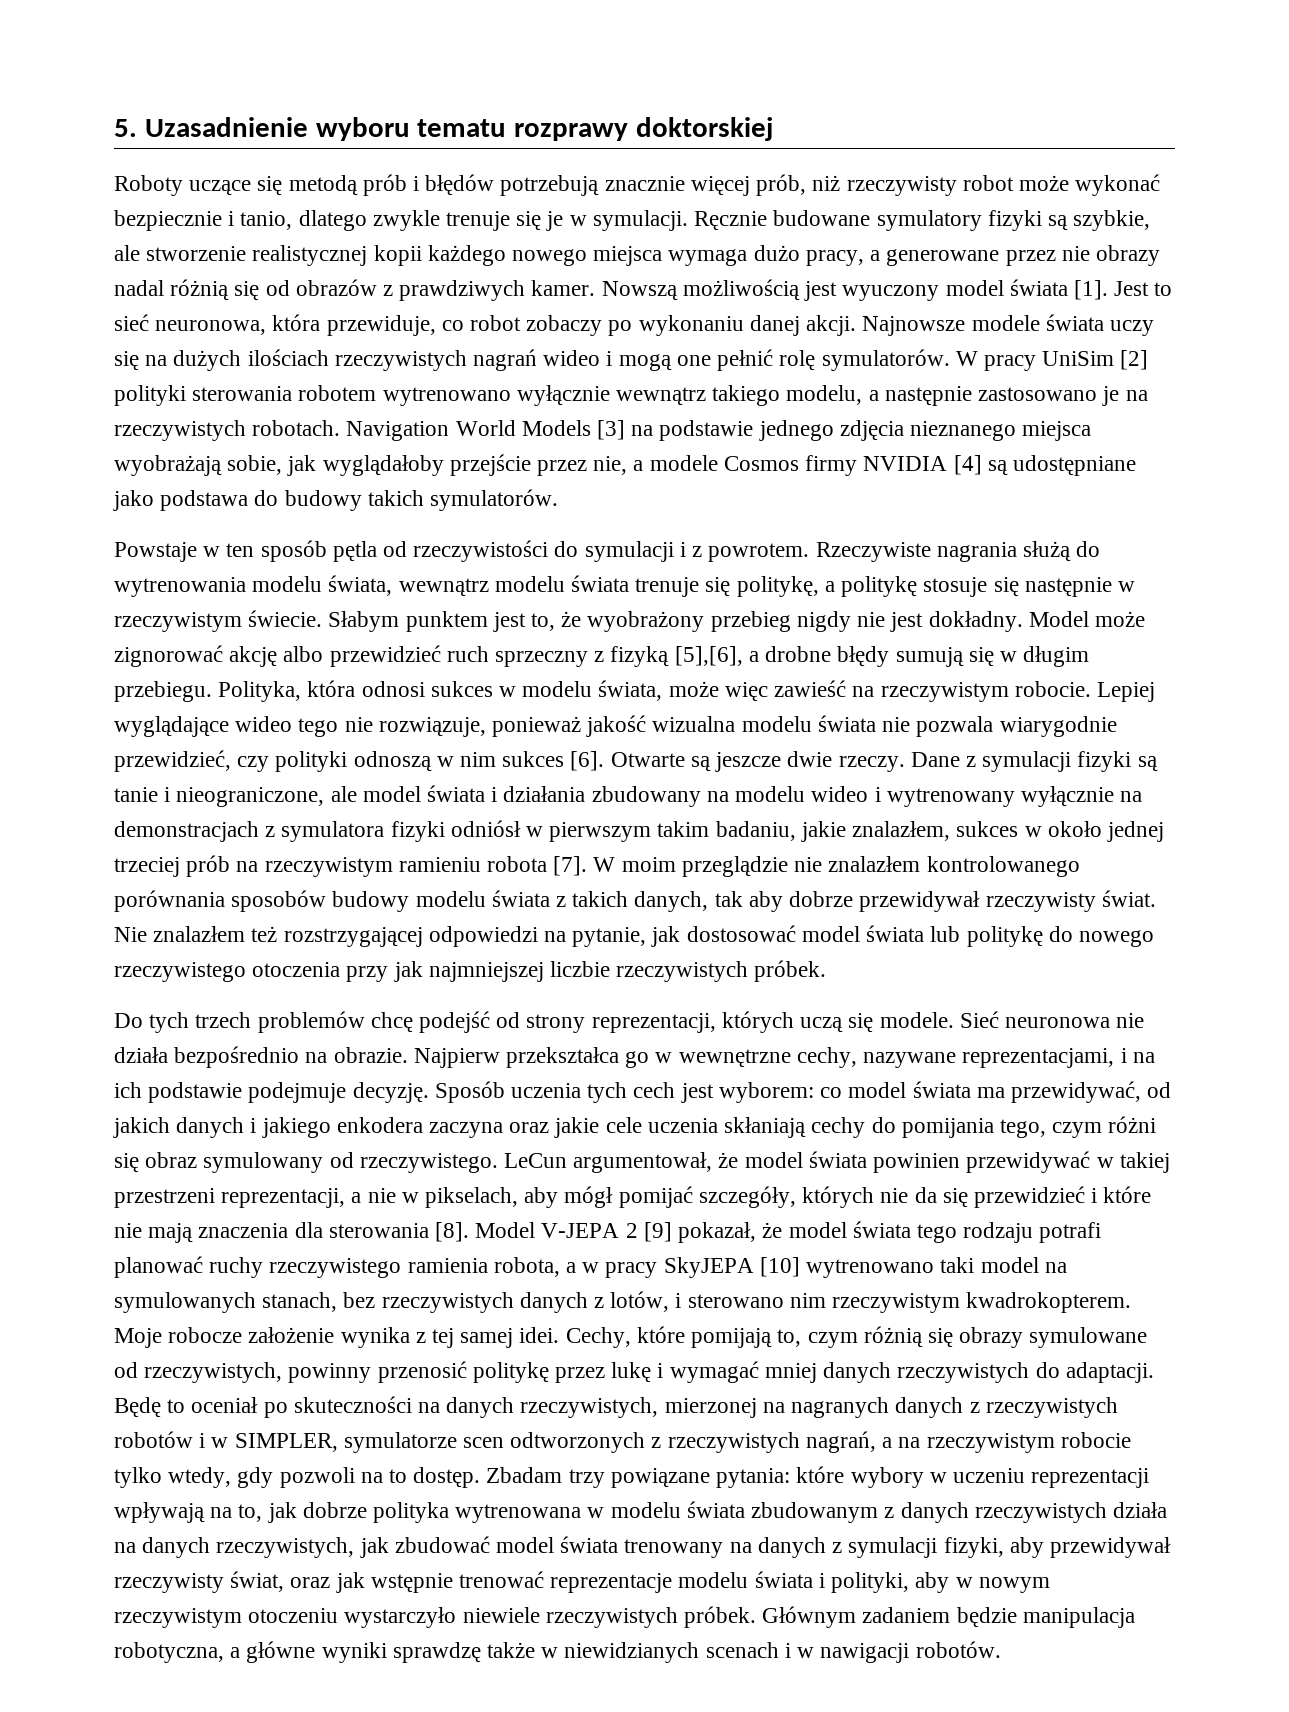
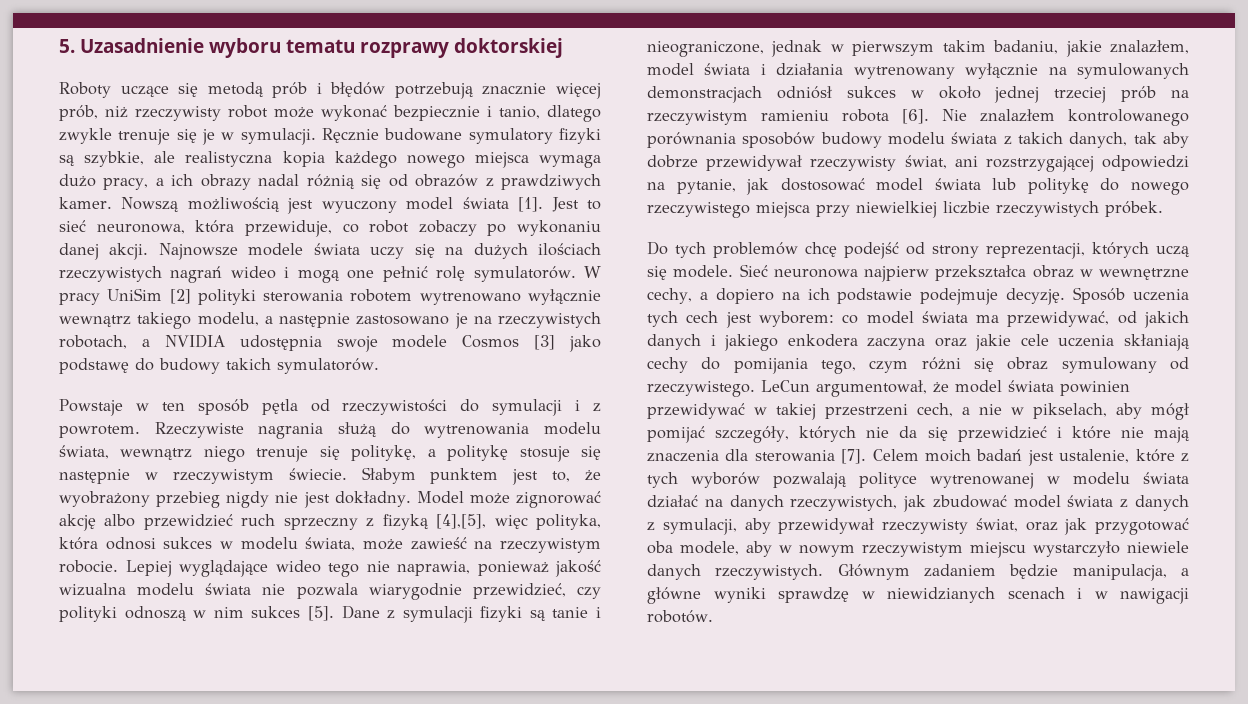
- Ręcznie budowane symulatory fizyki są szybkie, ale stworzenie realistycznej kopii każdego nowego miejsca wymaga dużo pracy, a generowane przez nie obrazy nadal różnią się od obrazów z prawdziwych kamer.
+ Ręcznie budowane symulatory fizyki są szybkie, ale realistyczna kopia każdego nowego miejsca wymaga dużo pracy, a ich obrazy nadal różnią się od obrazów z prawdziwych kamer.
- W pracy UniSim [2] polityki sterowania robotem wytrenowano wyłącznie wewnątrz takiego modelu, a następnie zastosowano je na rzeczywistych robotach. Navigation World Models [3] na podstawie jednego zdjęcia nieznanego miejsca wyobrażają sobie, jak wyglądałoby przejście przez nie, a modele Cosmos firmy NVIDIA [4] są udostępniane jako podstawa do budowy takich symulatorów.
+ W pracy UniSim [2] polityki sterowania robotem wytrenowano wyłącznie wewnątrz takiego modelu, a następnie zastosowano je na rzeczywistych robotach, a NVIDIA udostępnia swoje modele Cosmos [3] jako podstawę do budowy takich symulatorów.
- Rzeczywiste nagrania służą do wytrenowania modelu świata, wewnątrz modelu świata trenuje się politykę, a politykę stosuje się następnie w rzeczywistym świecie.
+ Rzeczywiste nagrania służą do wytrenowania modelu świata, wewnątrz niego trenuje się politykę, a politykę stosuje się następnie w rzeczywistym świecie.
- Model może zignorować akcję albo przewidzieć ruch sprzeczny z fizyką [5],[6], a drobne błędy sumują się w długim przebiegu. Polityka, która odnosi sukces w modelu świata, może więc zawieść na rzeczywistym robocie.
+ Model może zignorować akcję albo przewidzieć ruch sprzeczny z fizyką [4],[5], więc polityka, która odnosi sukces w modelu świata, może zawieść na rzeczywistym robocie.
- Lepiej wyglądające wideo tego nie rozwiązuje, ponieważ jakość wizualna modelu świata nie pozwala wiarygodnie przewidzieć, czy polityki odnoszą w nim sukces [6]. Otwarte są jeszcze dwie rzeczy.
+ Lepiej wyglądające wideo tego nie naprawia, ponieważ jakość wizualna modelu świata nie pozwala wiarygodnie przewidzieć, czy polityki odnoszą w nim sukces [5].
- Dane z symulacji fizyki są tanie i nieograniczone, ale model świata i działania zbudowany na modelu wideo i wytrenowany wyłącznie na demonstracjach z symulatora fizyki odniósł w pierwszym takim badaniu, jakie znalazłem, sukces w około jednej trzeciej prób na rzeczywistym ramieniu robota [7]. W moim przeglądzie nie znalazłem kontrolowanego porównania sposobów budowy modelu świata z takich danych, tak aby dobrze przewidywał rzeczywisty świat. Nie znalazłem też rozstrzygającej odpowiedzi na pytanie, jak dostosować model świata lub politykę do nowego rzeczywistego otoczenia przy jak najmniejszej liczbie rzeczywistych próbek.
+ Dane z symulacji fizyki są tanie i nieograniczone, jednak w pierwszym takim badaniu, jakie znalazłem, model świata i działania wytrenowany wyłącznie na symulowanych demonstracjach odniósł sukces w około jednej trzeciej prób na rzeczywistym ramieniu robota [6]. Nie znalazłem kontrolowanego porównania sposobów budowy modelu świata z takich danych, tak aby dobrze przewidywał rzeczywisty świat, ani rozstrzygającej odpowiedzi na pytanie, jak dostosować model świata lub politykę do nowego rzeczywistego miejsca przy niewielkiej liczbie rzeczywistych próbek.
- Do tych trzech problemów chcę podejść od strony reprezentacji, których uczą się modele.
+ Do tych problemów chcę podejść od strony reprezentacji, których uczą się modele.
- Sieć neuronowa nie działa bezpośrednio na obrazie. Najpierw przekształca go w wewnętrzne cechy, nazywane reprezentacjami, i na ich podstawie podejmuje decyzję.
+ Sieć neuronowa najpierw przekształca obraz w wewnętrzne cechy, a dopiero na ich podstawie podejmuje decyzję.
- LeCun argumentował, że model świata powinien przewidywać w takiej przestrzeni reprezentacji, a nie w pikselach, aby mógł pomijać szczegóły, których nie da się przewidzieć i które nie mają znaczenia dla sterowania [8]. Model V-JEPA 2 [9] pokazał, że model świata tego rodzaju potrafi planować ruchy rzeczywistego ramienia robota, a w pracy SkyJEPA [10] wytrenowano taki model na symulowanych stanach, bez rzeczywistych danych z lotów, i sterowano nim rzeczywistym kwadrokopterem. Moje robocze założenie wynika z tej samej idei. Cechy, które pomijają to, czym różnią się obrazy symulowane od rzeczywistych, powinny przenosić politykę przez lukę i wymagać mniej danych rzeczywistych do adaptacji. Będę to oceniał po skuteczności na danych rzeczywistych, mierzonej na nagranych danych z rzeczywistych robotów i w SIMPLER, symulatorze scen odtworzonych z rzeczywistych nagrań, a na rzeczywistym robocie tylko wtedy, gdy pozwoli na to dostęp. Zbadam trzy powiązane pytania: które wybory w uczeniu reprezentacji wpływają na to, jak dobrze polityka wytrenowana w modelu świata zbudowanym z danych rzeczywistych działa na danych rzeczywistych, jak zbudować model świata trenowany na danych z symulacji fizyki, aby przewidywał rzeczywisty świat, oraz jak wstępnie trenować reprezentacje modelu świata i polityki, aby w nowym rzeczywistym otoczeniu wystarczyło niewiele rzeczywistych próbek.
+ LeCun argumentował, że model świata powinien przewidywać w takiej przestrzeni cech, a nie w pikselach, aby mógł pomijać szczegóły, których nie da się przewidzieć i które nie mają znaczenia dla sterowania [7]. Celem moich badań jest ustalenie, które z tych wyborów pozwalają polityce wytrenowanej w modelu świata działać na danych rzeczywistych, jak zbudować model świata z danych z symulacji, aby przewidywał rzeczywisty świat, oraz jak przygotować oba modele, aby w nowym rzeczywistym miejscu wystarczyło niewiele danych rzeczywistych.
- Głównym zadaniem będzie manipulacja robotyczna, a główne wyniki sprawdzę także w niewidzianych scenach i w nawigacji robotów.
+ Głównym zadaniem będzie manipulacja, a główne wyniki sprawdzę w niewidzianych scenach i w nawigacji robotów.

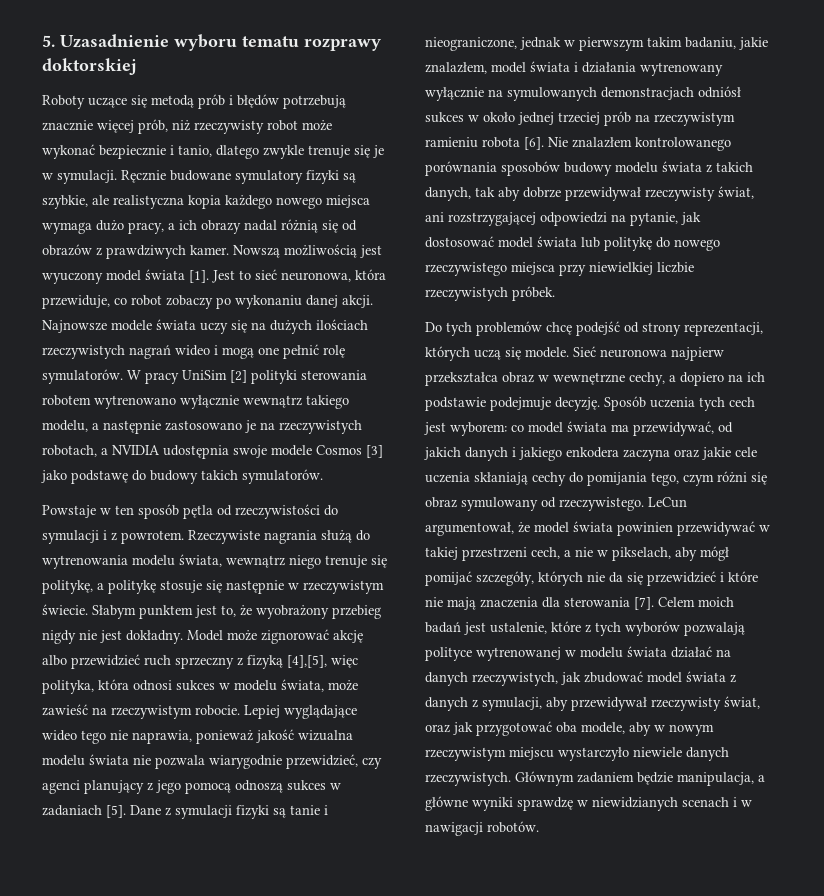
- Lepiej wyglądające wideo tego nie naprawia, ponieważ jakość wizualna modelu świata nie pozwala wiarygodnie przewidzieć, czy polityki odnoszą w nim sukces [5].
+ Lepiej wyglądające wideo tego nie naprawia, ponieważ jakość wizualna modelu świata nie pozwala wiarygodnie przewidzieć, czy agenci planujący z jego pomocą odnoszą sukces w zadaniach [5].

